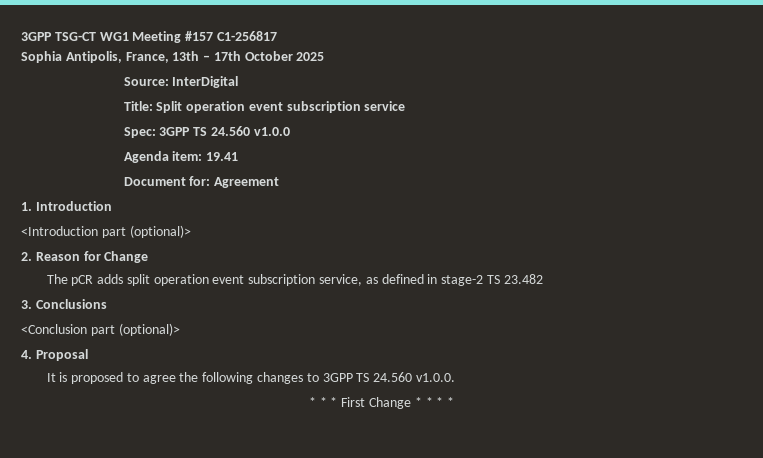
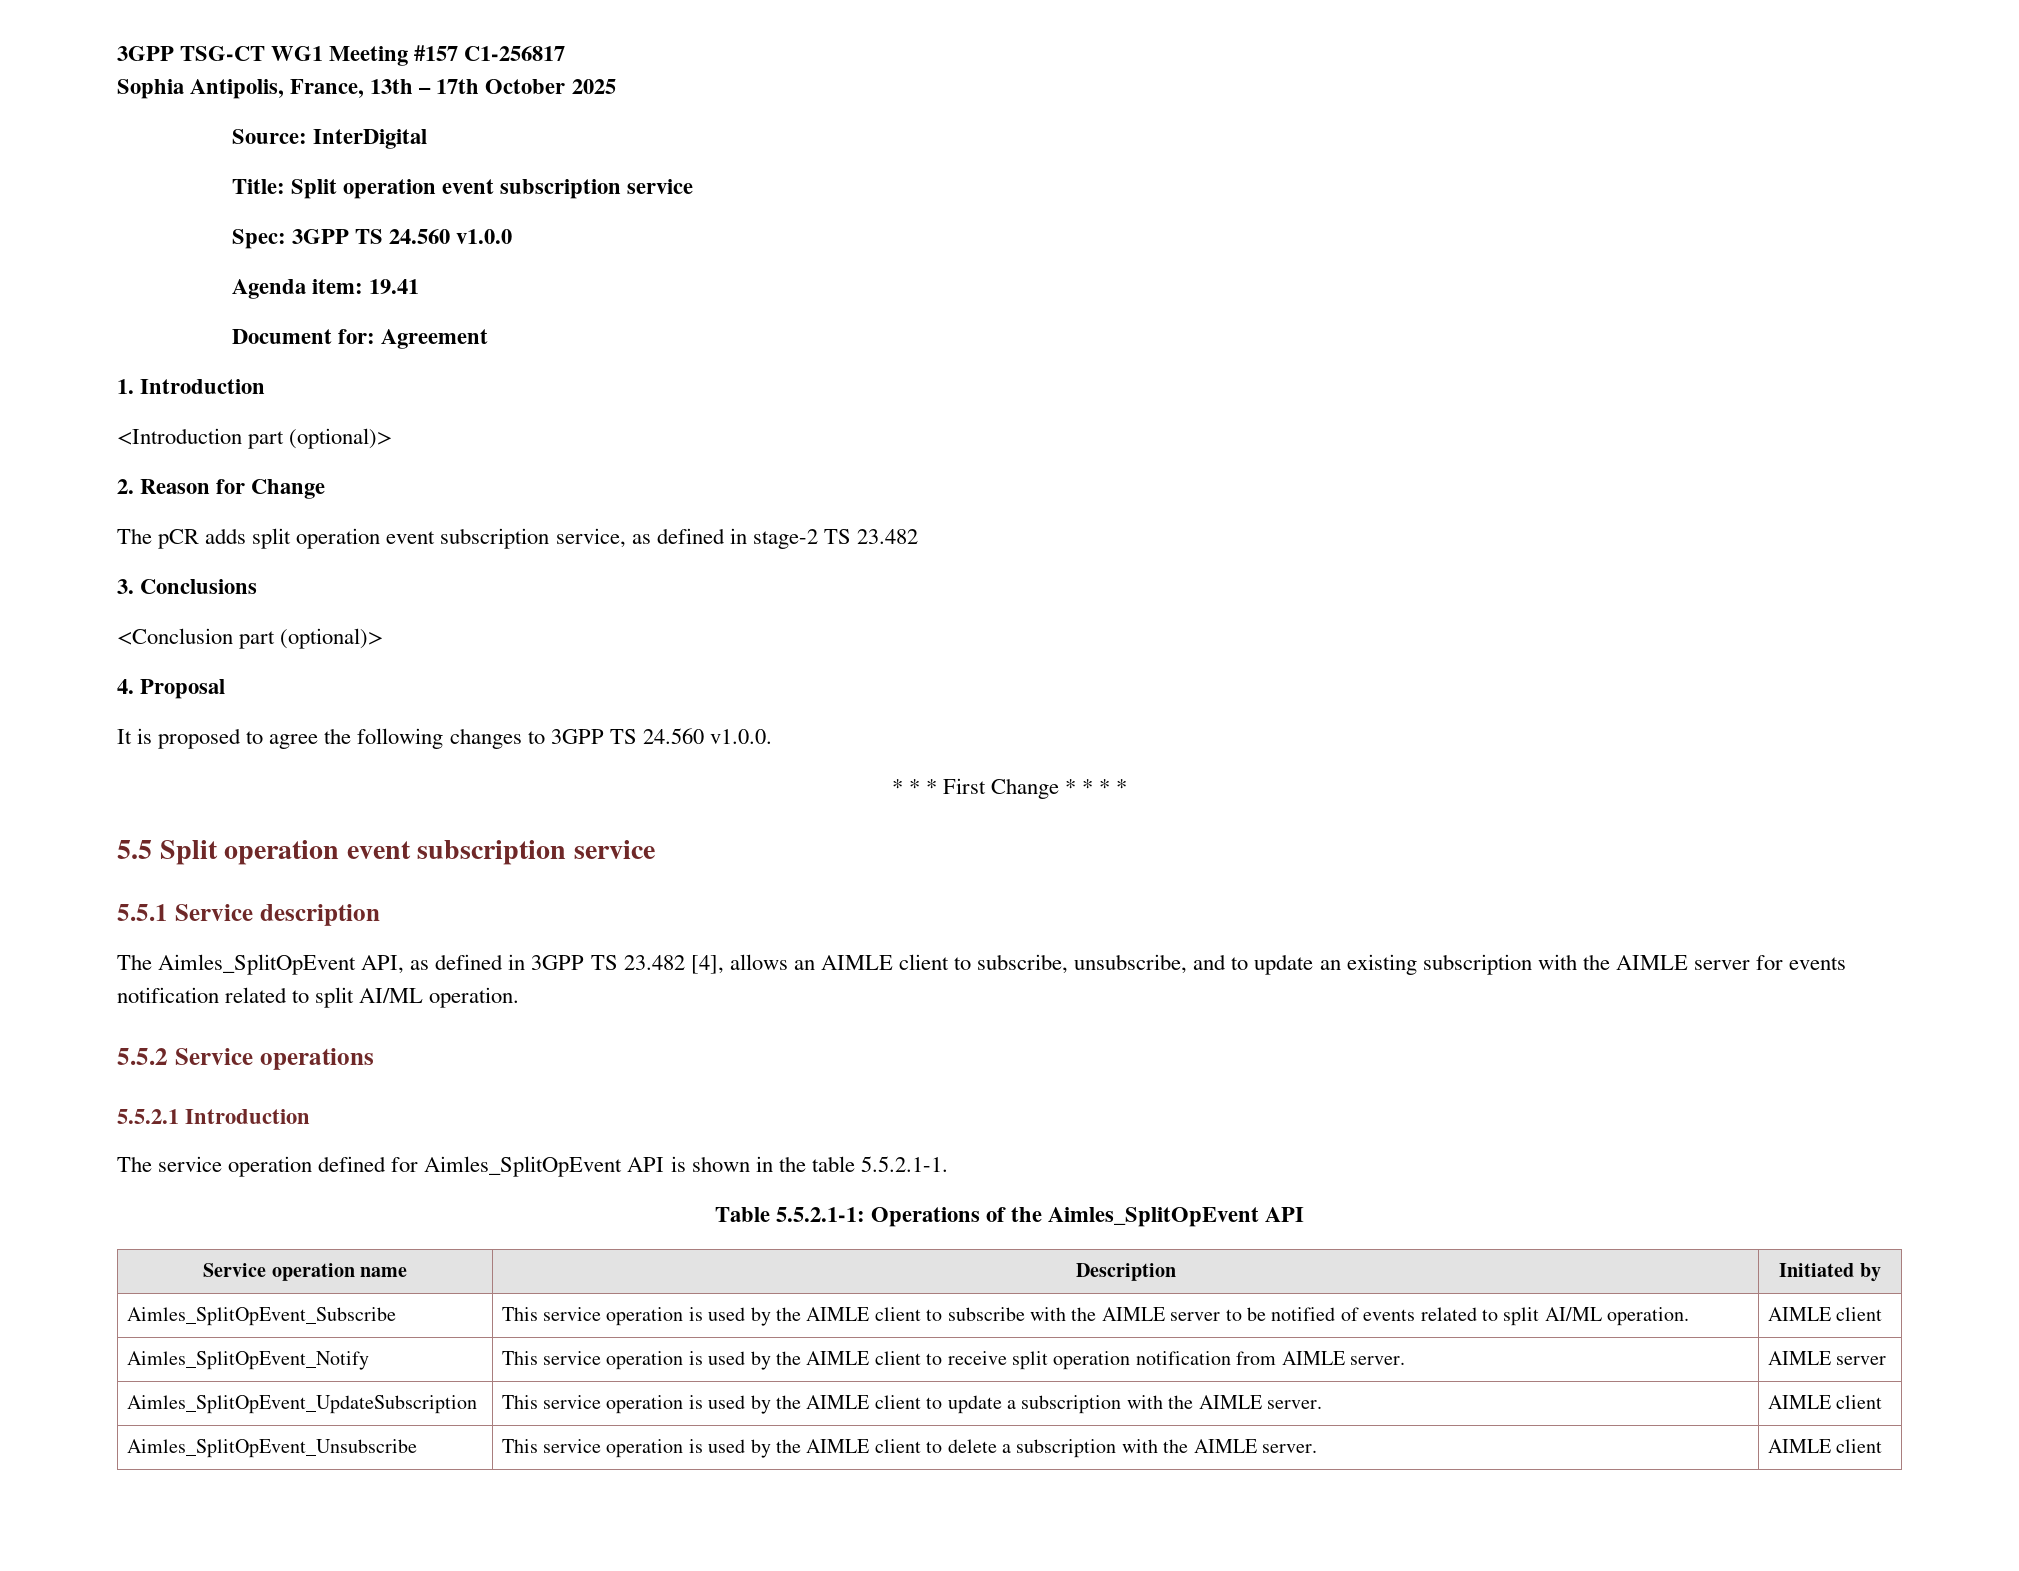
+ 5.5 Split operation event subscription service
+ 5.5.1 Service description
+ The Aimles_SplitOpEvent API, as defined in 3GPP TS 23.482 [4], allows an AIMLE client to subscribe, unsubscribe, and to update an existing subscription with the AIMLE server for events notification related to split AI/ML operation.
+ 5.5.2 Service operations
+ 5.5.2.1 Introduction
+ The service operation defined for Aimles_SplitOpEvent API is shown in the table 5.5.2.1-1.
+ Table 5.5.2.1-1: Operations of the Aimles_SplitOpEvent API
+ Service operation name | Description | Initiated by
+ Aimles_SplitOpEvent_Subscribe | This service operation is used by the AIMLE client to subscribe with the AIMLE server to be notified of events related to split AI/ML operation. | AIMLE client
+ Aimles_SplitOpEvent_Notify | This service operation is used by the AIMLE client to receive split operation notification from AIMLE server. | AIMLE server
+ Aimles_SplitOpEvent_UpdateSubscription | This service operation is used by the AIMLE client to update a subscription with the AIMLE server. | AIMLE client
+ Aimles_SplitOpEvent_Unsubscribe | This service operation is used by the AIMLE client to delete a subscription with the AIMLE server. | AIMLE client

